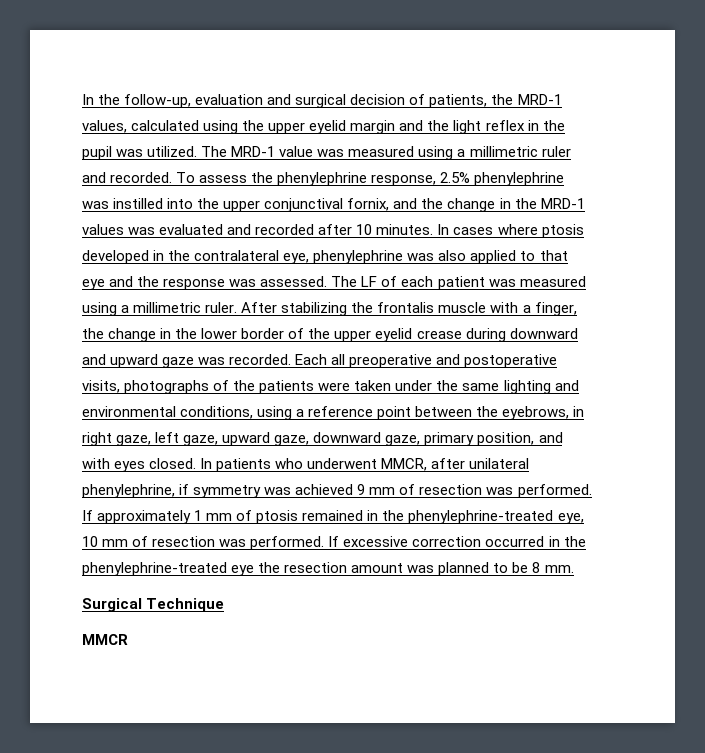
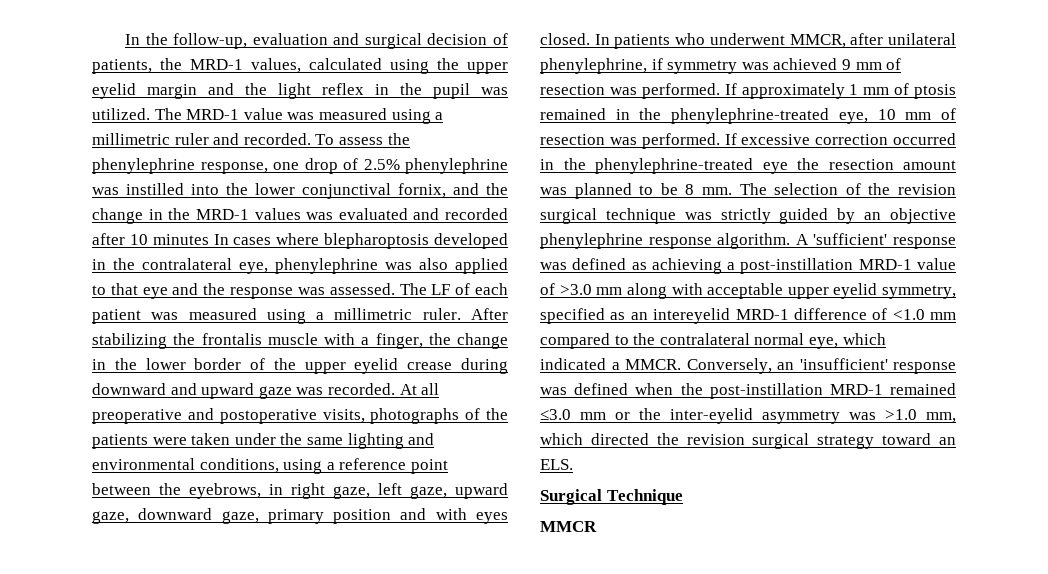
- To assess the phenylephrine response, 2.5% phenylephrine was instilled into the upper conjunctival fornix, and the change in the MRD-1 values was evaluated and recorded after 10 minutes. In cases where ptosis developed in the contralateral eye, phenylephrine was also applied to that eye and the response was assessed.
+ To assess the phenylephrine response, one drop of 2.5% phenylephrine was instilled into the lower conjunctival fornix, and the change in the MRD-1 values was evaluated and recorded after 10 minutes In cases where blepharoptosis developed in the contralateral eye, phenylephrine was also applied to that eye and the response was assessed.
- Each all preoperative and postoperative visits, photographs of the patients were taken under the same lighting and environmental conditions, using a reference point between the eyebrows, in right gaze, left gaze, upward gaze, downward gaze, primary position, and with eyes closed.
+ At all preoperative and postoperative visits, photographs of the patients were taken under the same lighting and environmental conditions, using a reference point between the eyebrows, in right gaze, left gaze, upward gaze, downward gaze, primary position and with eyes closed.
+ The selection of the revision surgical technique was strictly guided by an objective phenylephrine response algorithm. A 'sufficient' response was defined as achieving a post-instillation MRD-1 value of >3.0 mm along with acceptable upper eyelid symmetry, specified as an intereyelid MRD-1 difference of <1.0 mm compared to the contralateral normal eye, which indicated a MMCR. Conversely, an 'insufficient' response was defined when the post-instillation MRD-1 remained ≤3.0 mm or the inter-eyelid asymmetry was >1.0 mm, which directed the revision surgical strategy toward an ELS.

